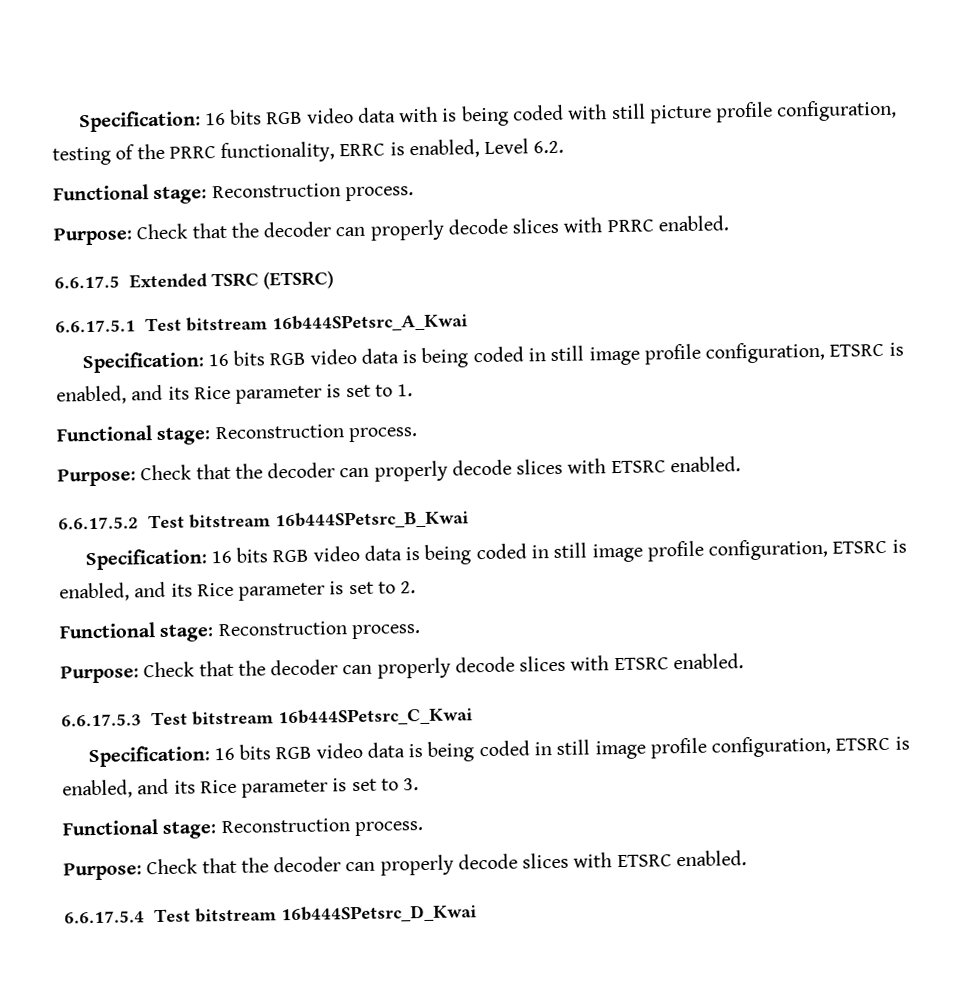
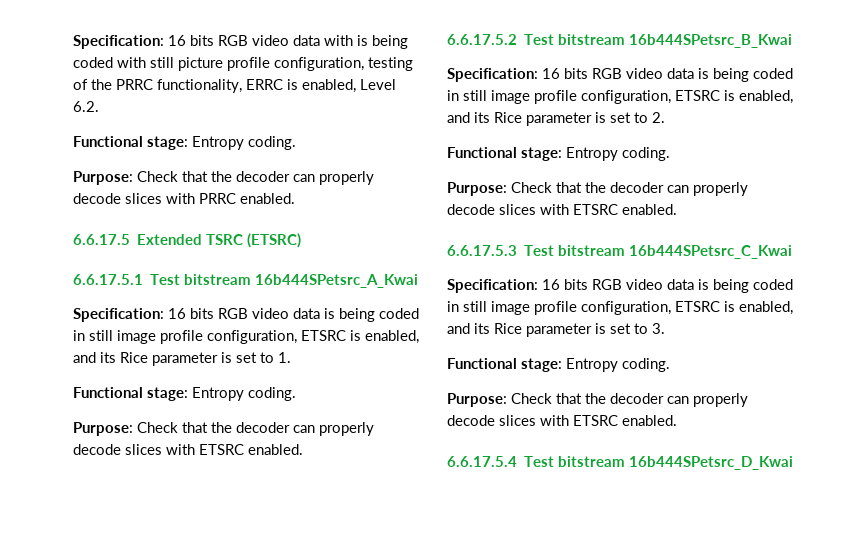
  Specification: 16 bits RGB video data with is being coded with still picture profile configuration, testing of the PRRC functionality, ERRC is enabled, Level 6.2.
- Functional stage: Reconstruction process.
+ Functional stage: Entropy coding.
  Specification: 16 bits RGB video data is being coded in still image profile configuration, ETSRC is enabled, and its Rice parameter is set to 1.
- Functional stage: Reconstruction process.
+ Functional stage: Entropy coding.
  Specification: 16 bits RGB video data is being coded in still image profile configuration, ETSRC is enabled, and its Rice parameter is set to 2.
- Functional stage: Reconstruction process.
+ Functional stage: Entropy coding.
  Specification: 16 bits RGB video data is being coded in still image profile configuration, ETSRC is enabled, and its Rice parameter is set to 3.
- Functional stage: Reconstruction process.
+ Functional stage: Entropy coding.

